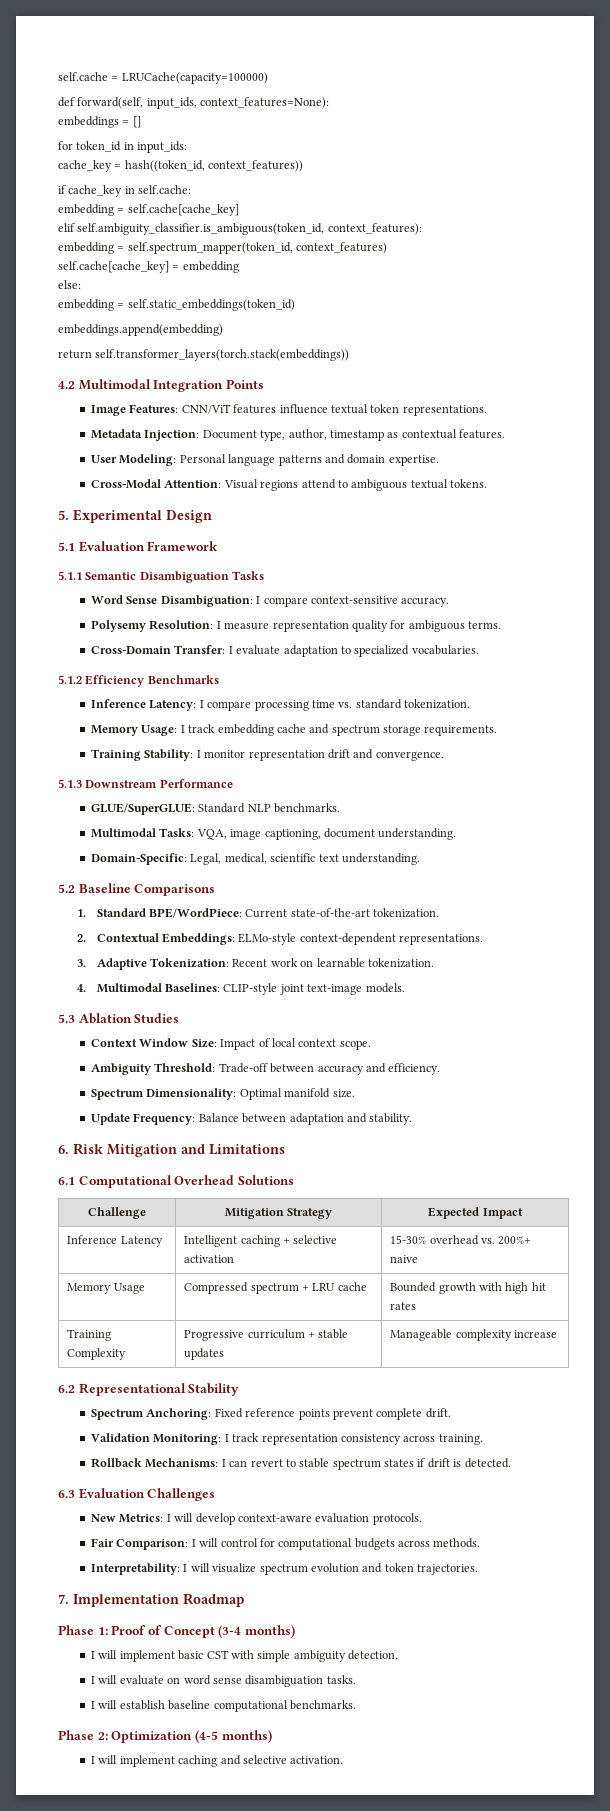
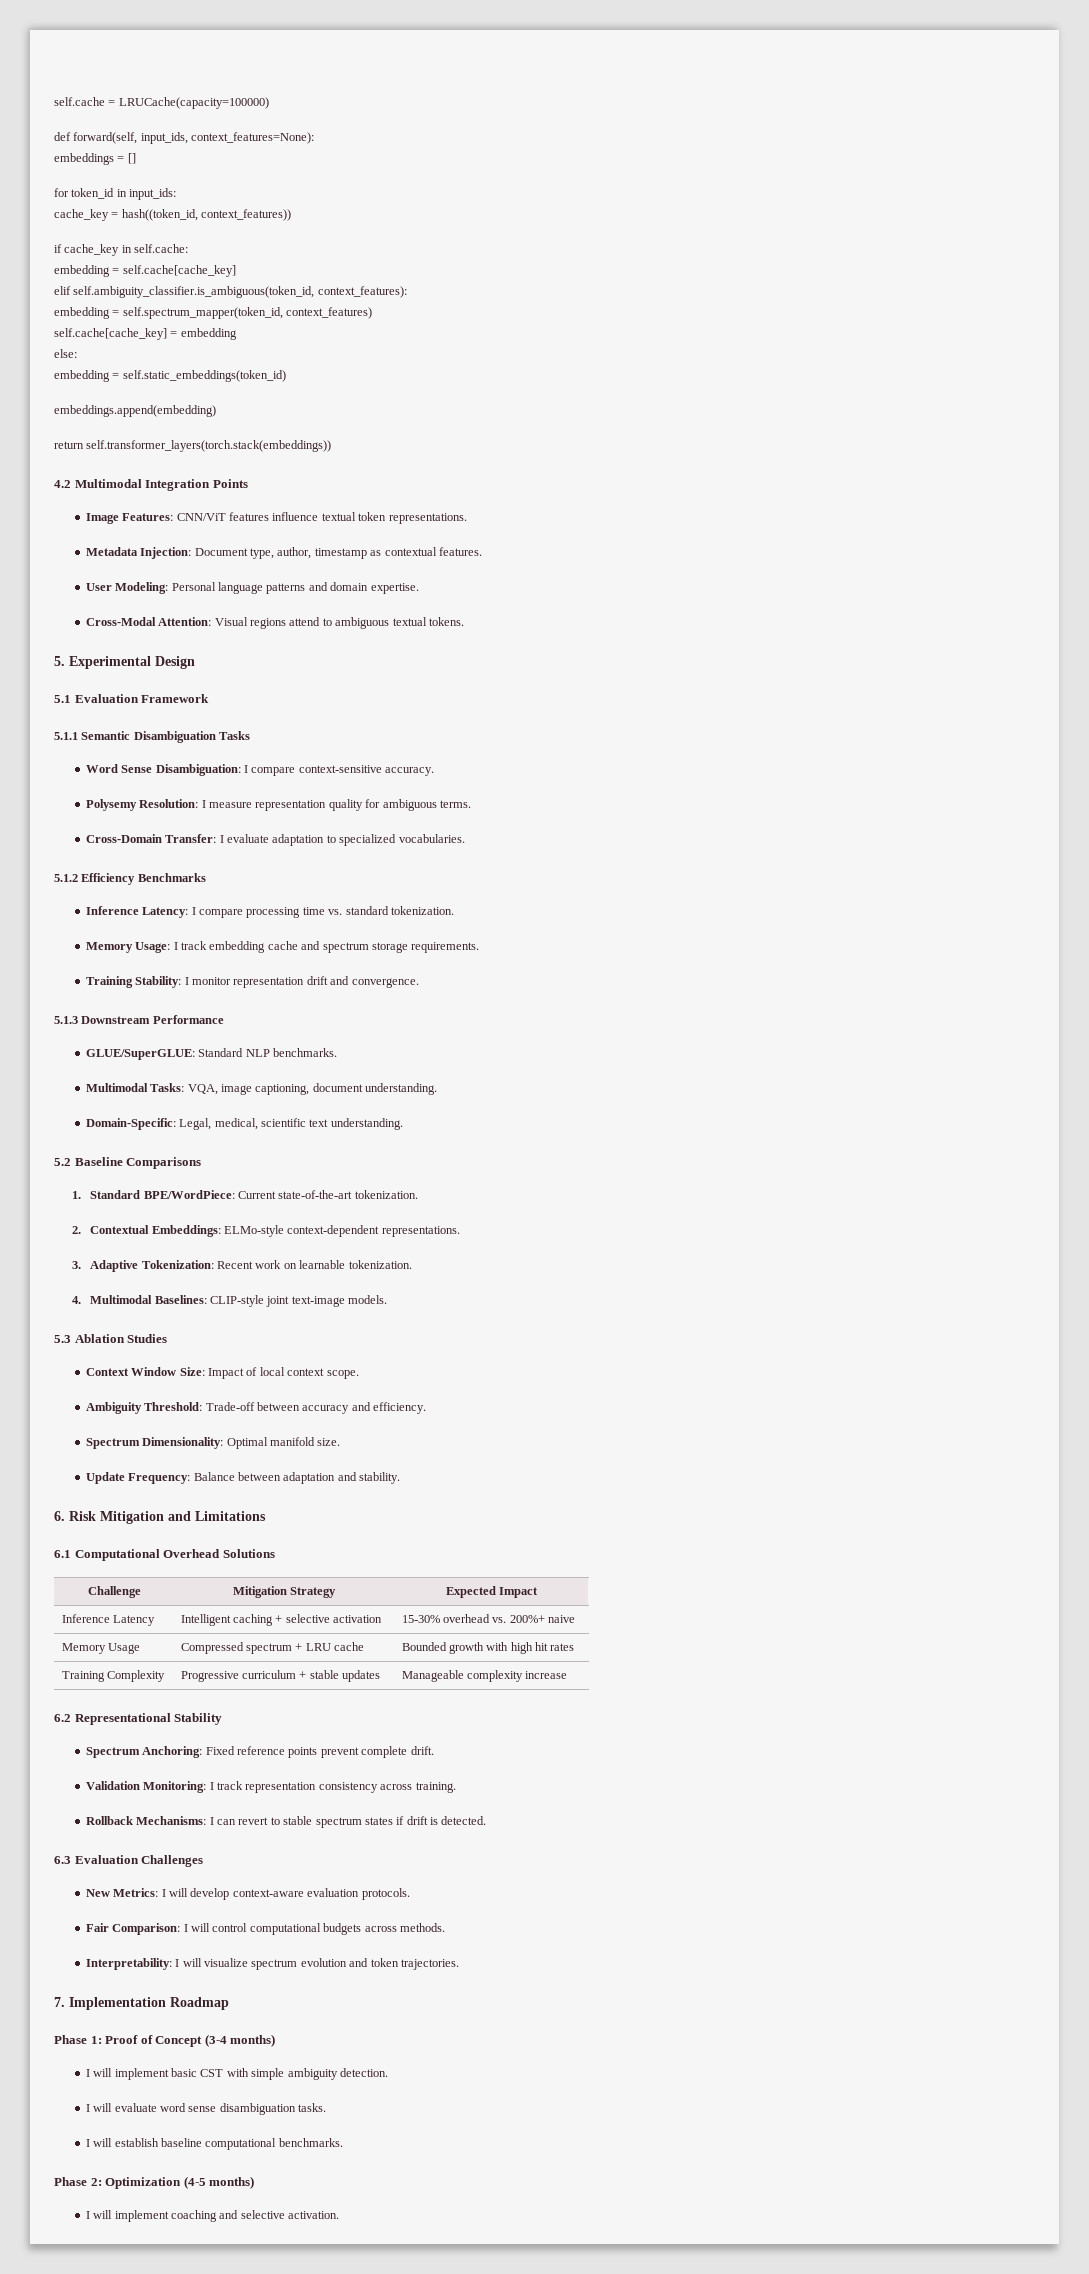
- Fair Comparison: I will control for computational budgets across methods.
+ Fair Comparison: I will control computational budgets across methods.
- I will evaluate on word sense disambiguation tasks.
+ I will evaluate word sense disambiguation tasks.
- I will implement caching and selective activation.
+ I will implement coaching and selective activation.

